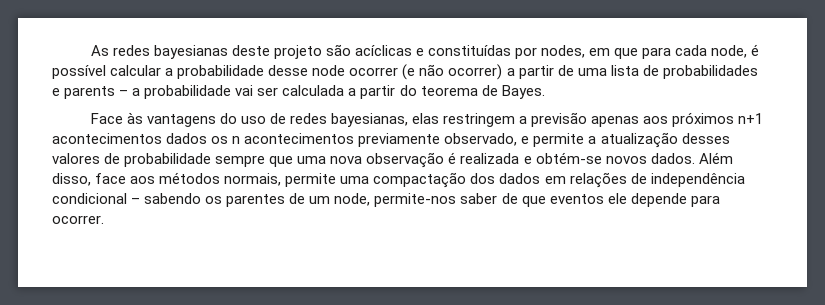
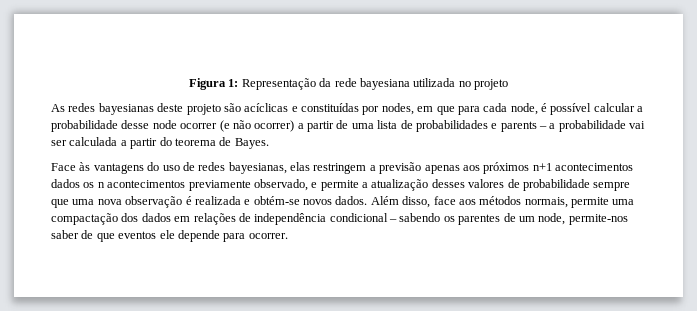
+ Figura 1: Representação da rede bayesiana utilizada no projeto

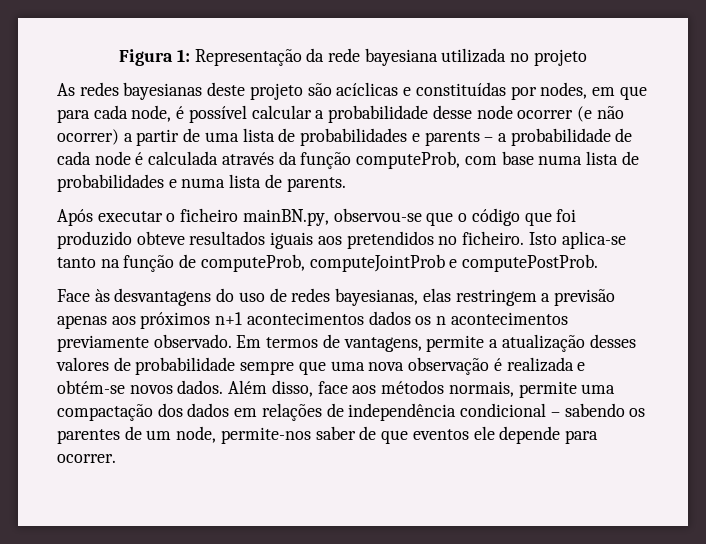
- As redes bayesianas deste projeto são acíclicas e constituídas por nodes, em que para cada node, é possível calcular a probabilidade desse node ocorrer (e não ocorrer) a partir de uma lista de probabilidades e parents – a probabilidade vai ser calculada a partir do teorema de Bayes.
+ As redes bayesianas deste projeto são acíclicas e constituídas por nodes, em que para cada node, é possível calcular a probabilidade desse node ocorrer (e não ocorrer) a partir de uma lista de probabilidades e parents – a probabilidade de cada node é calculada através da função computeProb, com base numa lista de probabilidades e numa lista de parents.
+ Após executar o ficheiro mainBN.py, observou-se que o código que foi produzido obteve resultados iguais aos pretendidos no ficheiro. Isto aplica-se tanto na função de computeProb, computeJointProb e computePostProb.
- Face às vantagens do uso de redes bayesianas, elas restringem a previsão apenas aos próximos n+1 acontecimentos dados os n acontecimentos previamente observado, e permite a atualização desses valores de probabilidade sempre que uma nova observação é realizada e obtém-se novos dados.
+ Face às desvantagens do uso de redes bayesianas, elas restringem a previsão apenas aos próximos n+1 acontecimentos dados os n acontecimentos previamente observado. Em termos de vantagens, permite a atualização desses valores de probabilidade sempre que uma nova observação é realizada e obtém-se novos dados.

